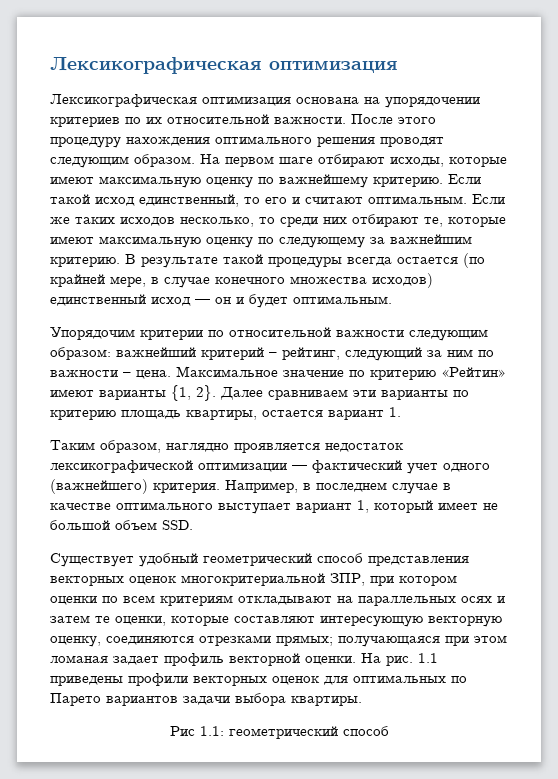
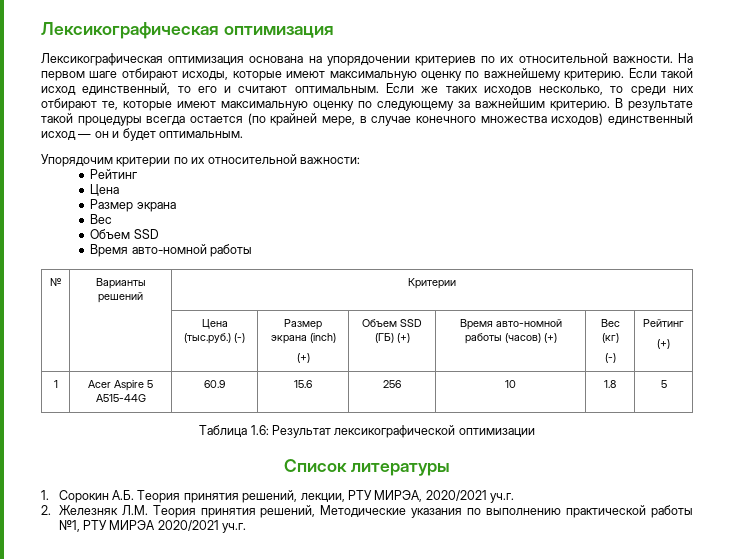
- После этого процедуру нахождения оптимального решения проводят следующим образом.
- Упорядочим критерии по относительной важности следующим образом: важнейший критерий – рейтинг, следующий за ним по важности – цена. Максимальное значение по критерию «Рейтин» имеют варианты {1, 2}. Далее сравниваем эти варианты по критерию площадь квартиры, остается вариант 1.
- Таким образом, наглядно проявляется недостаток лексикографической оптимизации — фактический учет одного (важнейшего) критерия. Например, в последнем случае в качестве оптимального выступает вариант 1, который имеет не большой объем SSD.
- Существует удобный геометрический способ представления векторных оценок многокритериальной ЗПР, при котором оценки по всем критериям откладывают на параллельных осях и затем те оценки, которые составляют интересующую векторную оценку, соединяются отрезками прямых; получающаяся при этом ломаная задает профиль векторной оценки. На рис. 1.1 приведены профили векторных оценок для оптимальных по Парето вариантов задачи выбора квартиры.
- Рис 1.1: геометрический способ
+ Упорядочим критерии по их относительной важности:
+ Рейтинг
+ Цена
+ Размер экрана
+ Вес
+ Объем SSD
+ Время авто-номной работы
+ № | Варианты решений | Критерии
+ | | Цена (тыc.руб.) (-) | Размер экрана (inch)
+ (+) | Объем SSD (ГБ) (+) | Время авто-номной работы (часов) (+) | Вес (кг)
+ (-) | Рейтинг
+ (+)
+ 1 | Acer Aspire 5 A515-44G | 60.9 | 15.6 | 256 | 10 | 1.8 | 5
+ Таблица 1.6: Результат лексикографической оптимизации
+ Список литературы
+ 1. Сорокин А.Б. Теория принятия решений, лекции, РТУ МИРЭА, 2020/2021 уч.г.
+ 2. Железняк Л.М. Теория принятия решений, Методические указания по выполнению практической работы №1, РТУ МИРЭА 2020/2021 уч.г.

